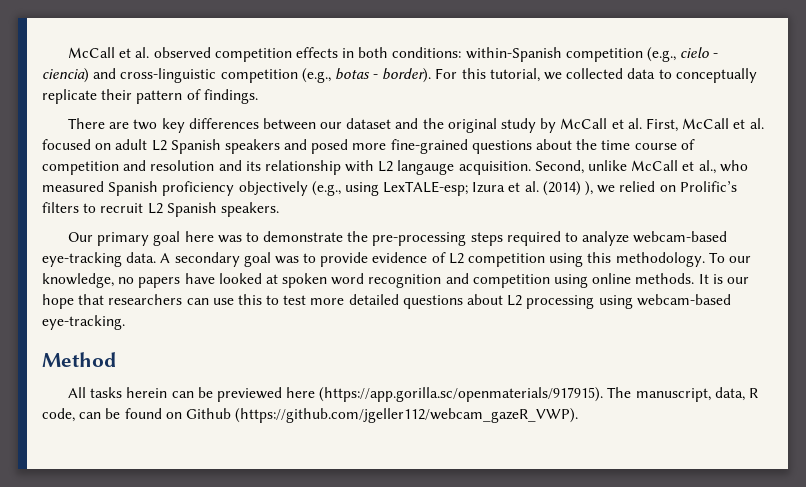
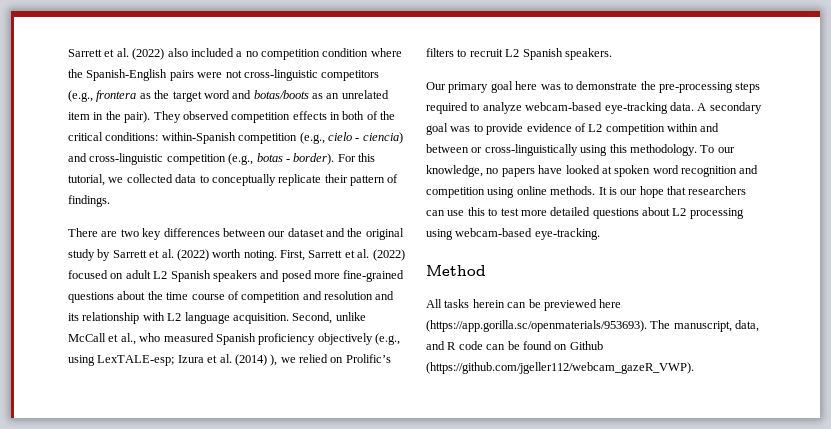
- McCall et al. observed competition effects in both conditions: within-Spanish competition (e.g., cielo - ciencia) and cross-linguistic competition (e.g., botas - border).
+ Sarrett et al. (2022) also included a no competition condition where the Spanish-English pairs were not cross-linguistic competitors (e.g., frontera as the target word and botas/boots as an unrelated item in the pair). They observed competition effects in both of the critical conditions: within-Spanish competition (e.g., cielo - ciencia) and cross-linguistic competition (e.g., botas - border).
- There are two key differences between our dataset and the original study by McCall et al. First, McCall et al. focused on adult L2 Spanish speakers and posed more fine-grained questions about the time course of competition and resolution and its relationship with L2 langauge acquisition.
+ There are two key differences between our dataset and the original study by Sarrett et al. (2022) worth noting. First, Sarrett et al. (2022) focused on adult L2 Spanish speakers and posed more fine-grained questions about the time course of competition and resolution and its relationship with L2 language acquisition.
- A secondary goal was to provide evidence of L2 competition using this methodology.
+ A secondary goal was to provide evidence of L2 competition within and between or cross-linguistically using this methodology.
- All tasks herein can be previewed here (https://app.gorilla.sc/openmaterials/917915). The manuscript, data, R code, can be found on Github (https://github.com/jgeller112/webcam_gazeR_VWP).
+ All tasks herein can be previewed here (https://app.gorilla.sc/openmaterials/953693). The manuscript, data, and R code can be found on Github (https://github.com/jgeller112/webcam_gazeR_VWP).

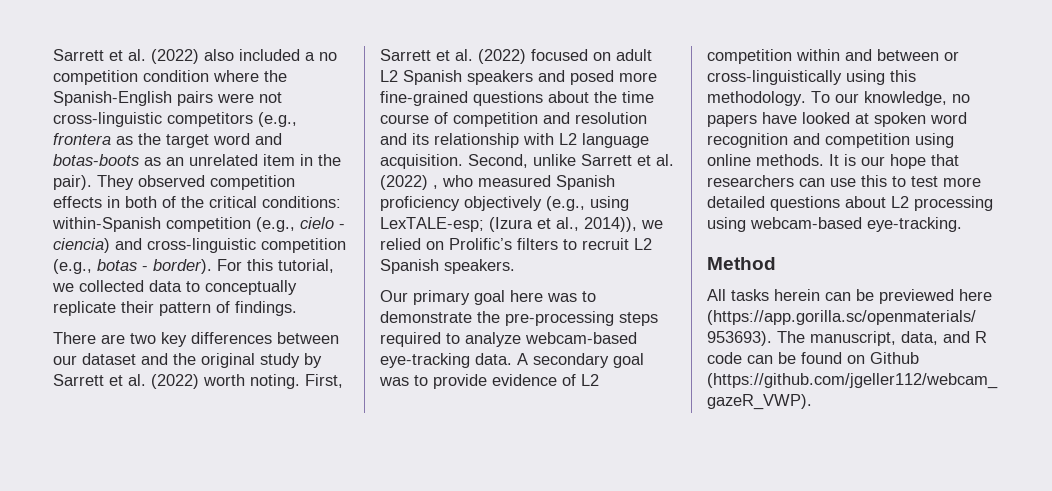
- Sarrett et al. (2022) also included a no competition condition where the Spanish-English pairs were not cross-linguistic competitors (e.g., frontera as the target word and botas/boots as an unrelated item in the pair).
+ Sarrett et al. (2022) also included a no competition condition where the Spanish-English pairs were not cross-linguistic competitors (e.g., frontera as the target word and botas-boots as an unrelated item in the pair).
- Second, unlike McCall et al., who measured Spanish proficiency objectively (e.g., using LexTALE-esp; Izura et al. (2014) ), we relied on Prolific’s filters to recruit L2 Spanish speakers.
+ Second, unlike Sarrett et al. (2022) , who measured Spanish proficiency objectively (e.g., using LexTALE-esp; (Izura et al., 2014)), we relied on Prolific’s filters to recruit L2 Spanish speakers.

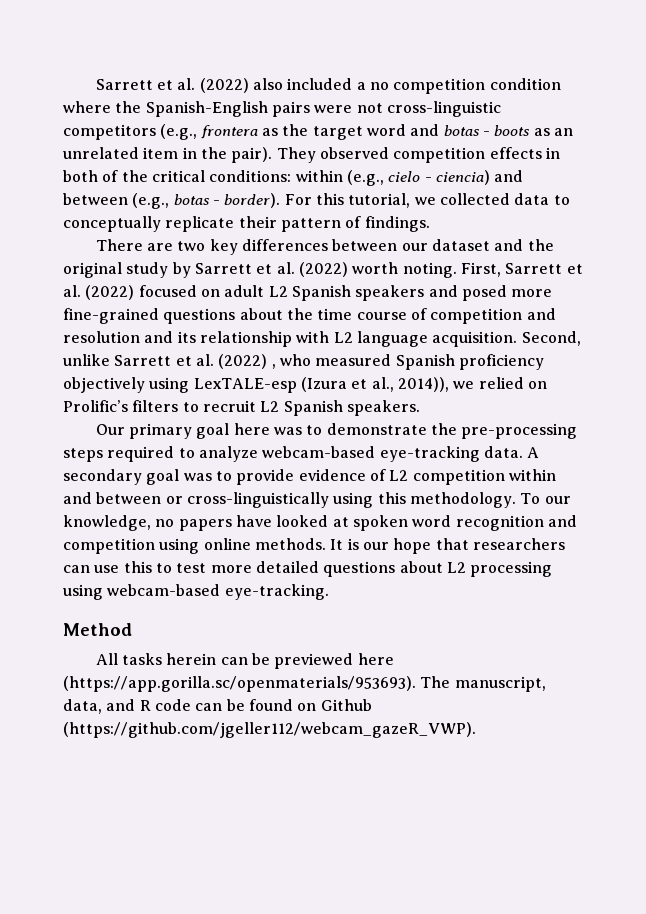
- Sarrett et al. (2022) also included a no competition condition where the Spanish-English pairs were not cross-linguistic competitors (e.g., frontera as the target word and botas-boots as an unrelated item in the pair).
+ Sarrett et al. (2022) also included a no competition condition where the Spanish-English pairs were not cross-linguistic competitors (e.g., frontera as the target word and botas - boots as an unrelated item in the pair).
- They observed competition effects in both of the critical conditions: within-Spanish competition (e.g., cielo - ciencia) and cross-linguistic competition (e.g., botas - border).
+ They observed competition effects in both of the critical conditions: within (e.g., cielo - ciencia) and between (e.g., botas - border).
- Second, unlike Sarrett et al. (2022) , who measured Spanish proficiency objectively (e.g., using LexTALE-esp; (Izura et al., 2014)), we relied on Prolific’s filters to recruit L2 Spanish speakers.
+ Second, unlike Sarrett et al. (2022) , who measured Spanish proficiency objectively using LexTALE-esp (Izura et al., 2014)), we relied on Prolific’s filters to recruit L2 Spanish speakers.

